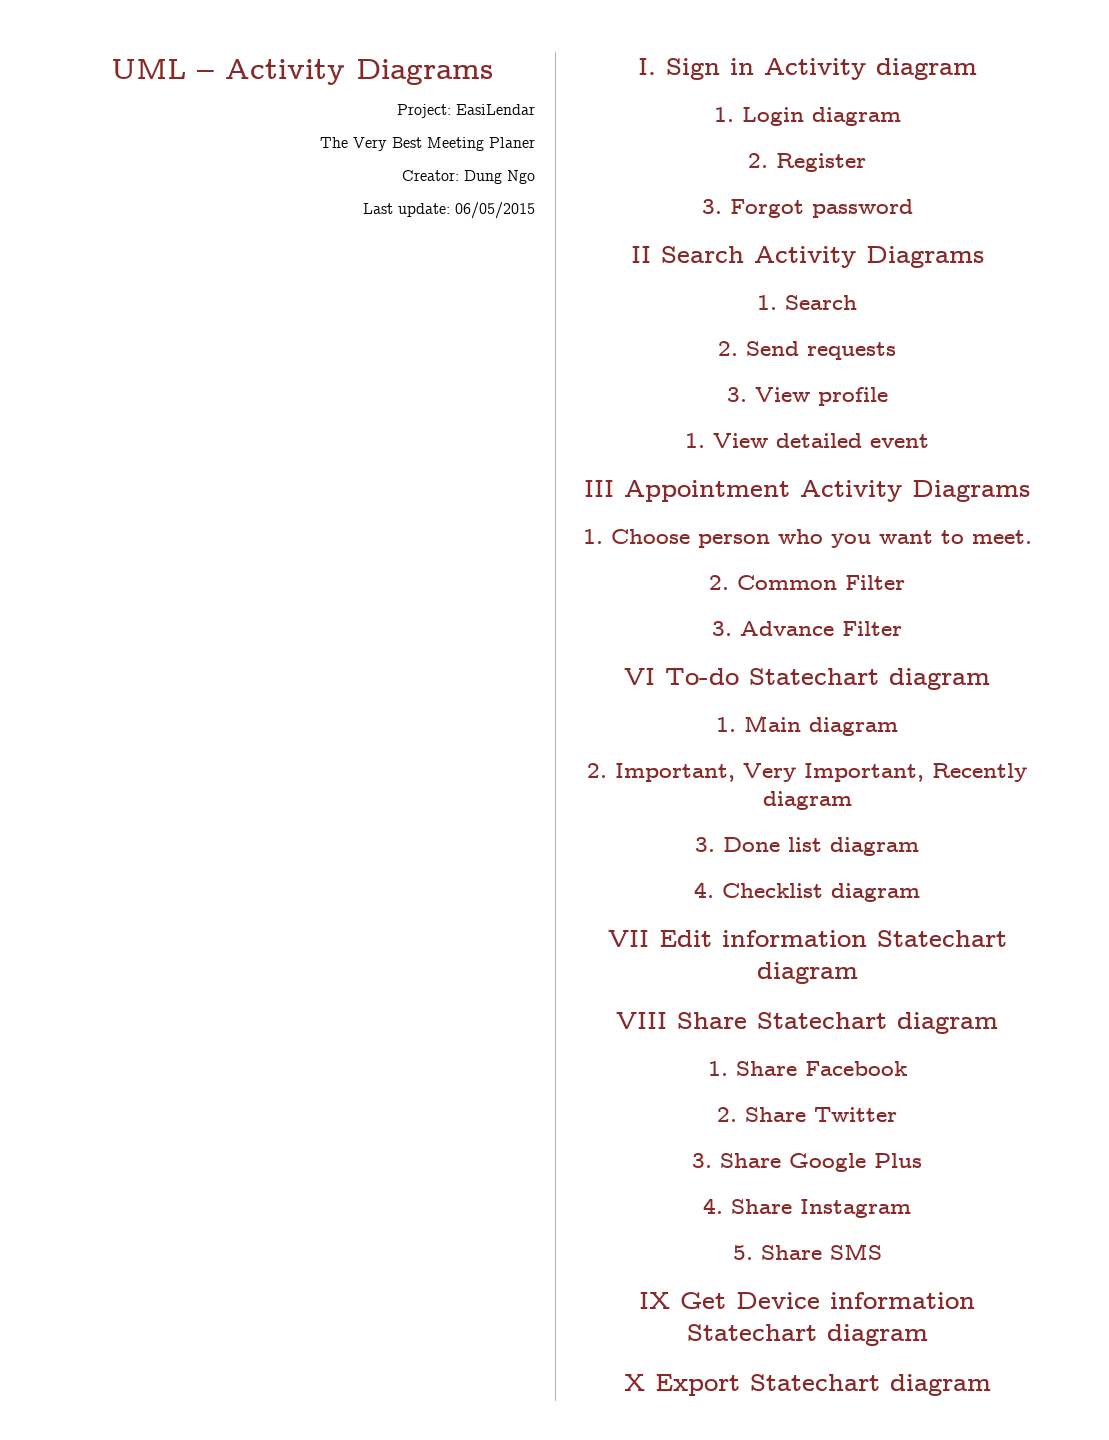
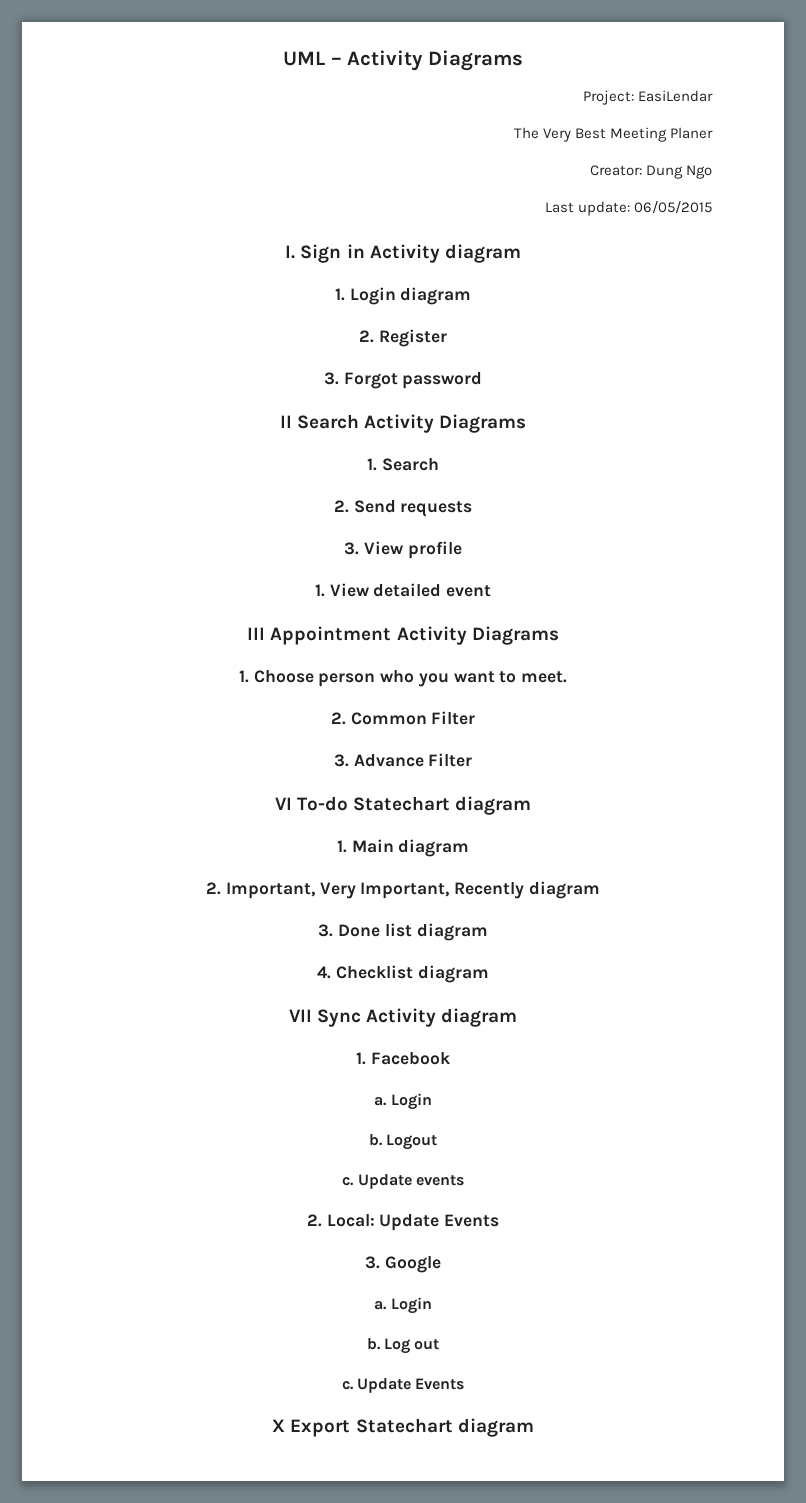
- VII Edit information Statechart diagram
- VIII Share Statechart diagram
- 1. Share Facebook
- 2. Share Twitter
- 3. Share Google Plus
- 4. Share Instagram
- 5. Share SMS
- IX Get Device information Statechart diagram
+ VII Sync Activity diagram
+ 1. Facebook
+ a. Login
+ b. Logout
+ c. Update events
+ 2. Local: Update Events
+ 3. Google
+ a. Login
+ b. Log out
+ c. Update Events

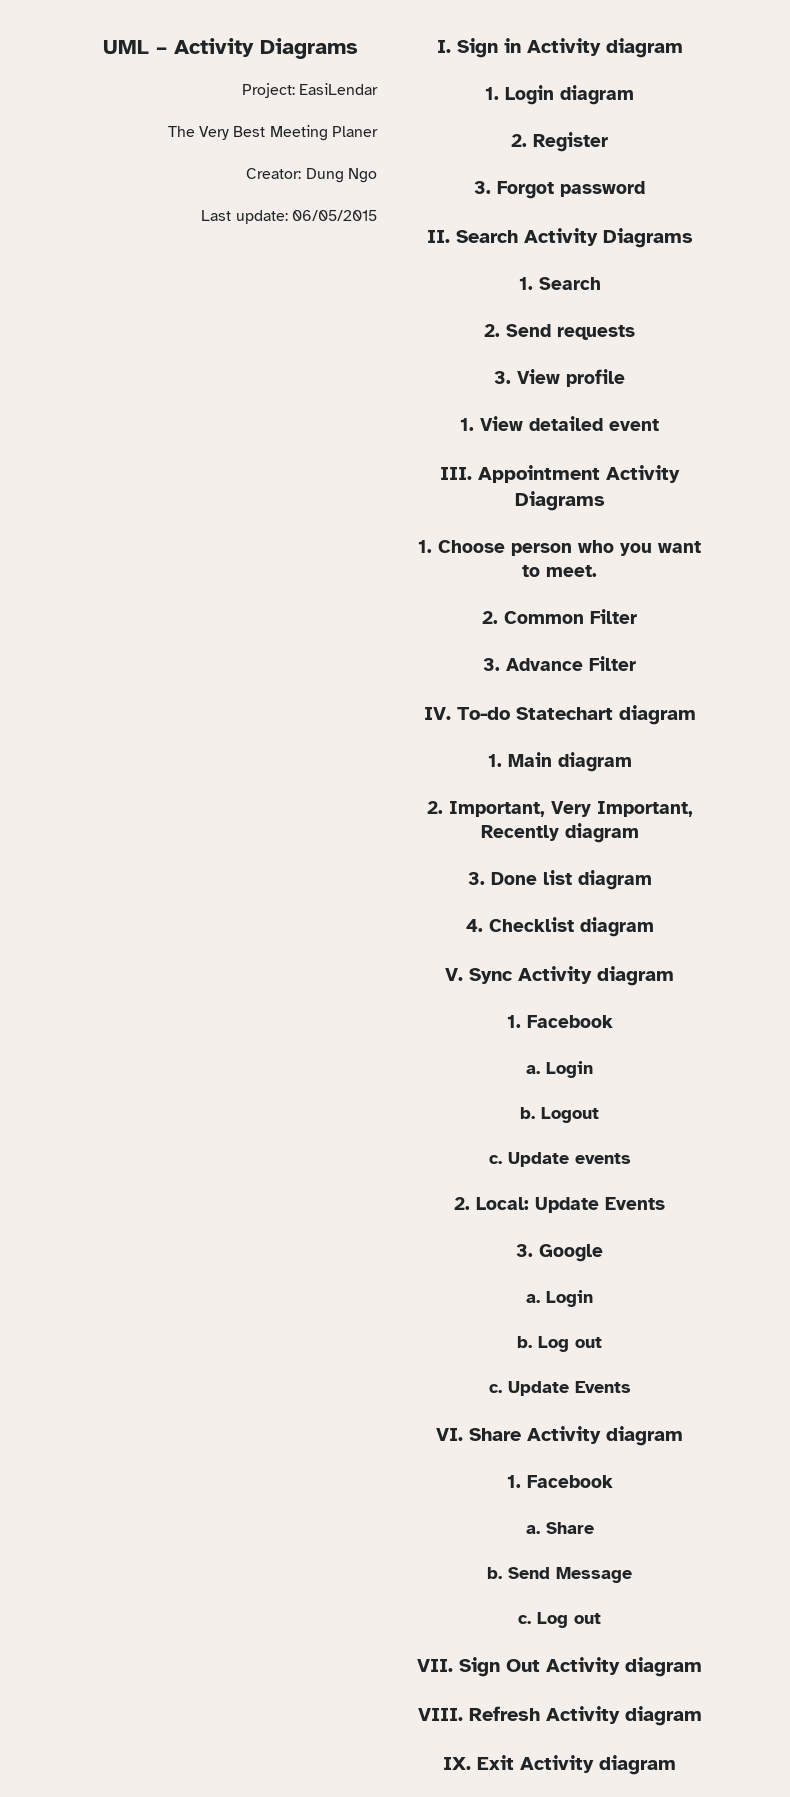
- II Search Activity Diagrams
+ II. Search Activity Diagrams
- III Appointment Activity Diagrams
+ III. Appointment Activity Diagrams
- VI To-do Statechart diagram
+ IV. To-do Statechart diagram
- VII Sync Activity diagram
+ V. Sync Activity diagram
- X Export Statechart diagram
+ VI. Share Activity diagram
+ 1. Facebook
+ a. Share
+ b. Send Message
+ c. Log out
+ VII. Sign Out Activity diagram
+ VIII. Refresh Activity diagram
+ IX. Exit Activity diagram

